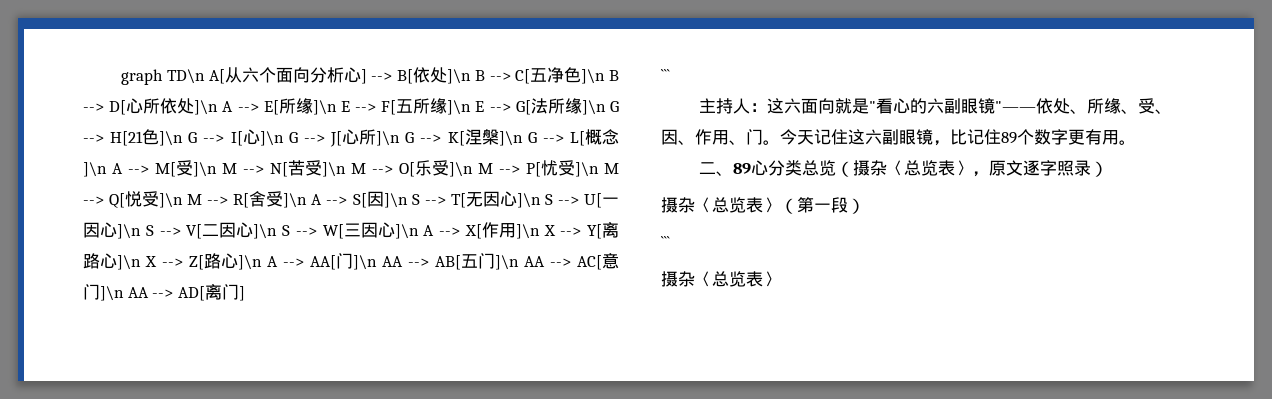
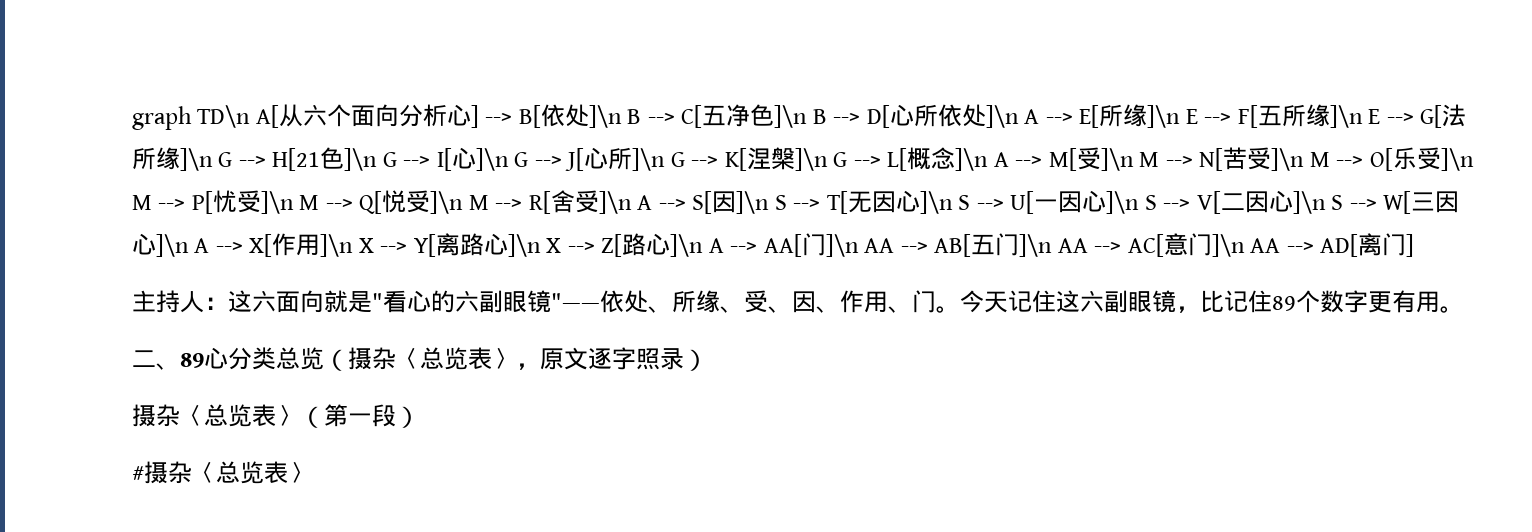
  graph TD\n A[从六个面向分析心] --> B[依处]\n B --> C[五净色]\n B --> D[心所依处]\n A --> E[所缘]\n E --> F[五所缘]\n E --> G[法所缘]\n G --> H[21色]\n G --> I[心]\n G --> J[心所]\n G --> K[涅槃]\n G --> L[概念]\n A --> M[受]\n M --> N[苦受]\n M --> O[乐受]\n M --> P[忧受]\n M --> Q[悦受]\n M --> R[舍受]\n A --> S[因]\n S --> T[无因心]\n S --> U[一因心]\n S --> V[二因心]\n S --> W[三因心]\n A --> X[作用]\n X --> Y[离路心]\n X --> Z[路心]\n A --> AA[门]\n AA --> AB[五门]\n AA --> AC[意门]\n AA --> AD[离门]
- ```
  摄杂〈总览表〉（第一段）
- ```
- 摄杂〈总览表〉
+ #摄杂〈总览表〉

